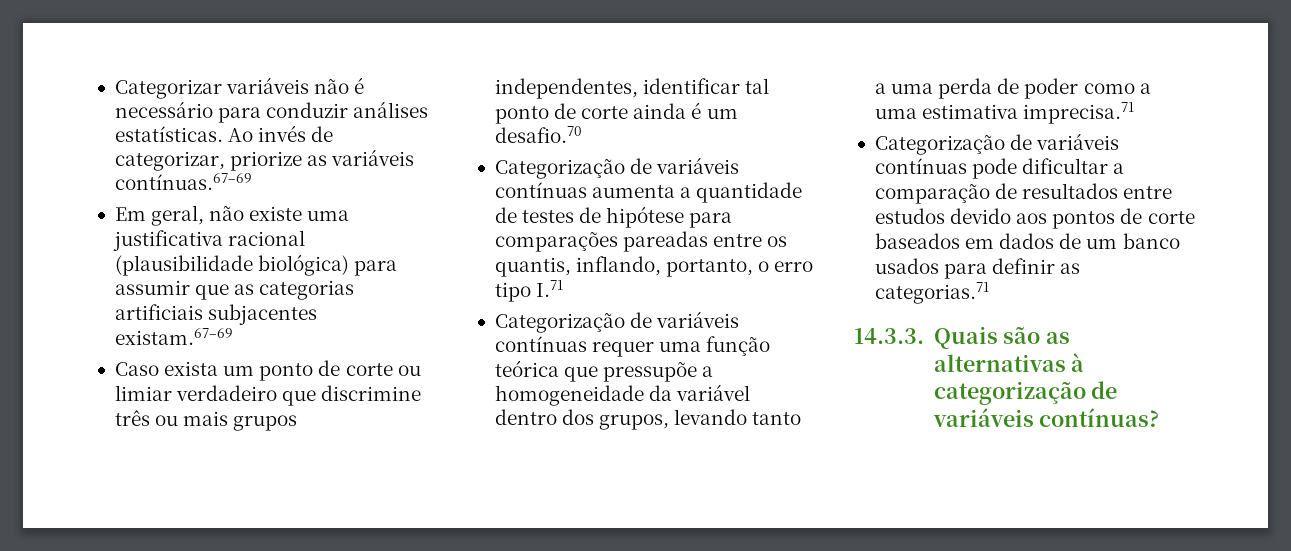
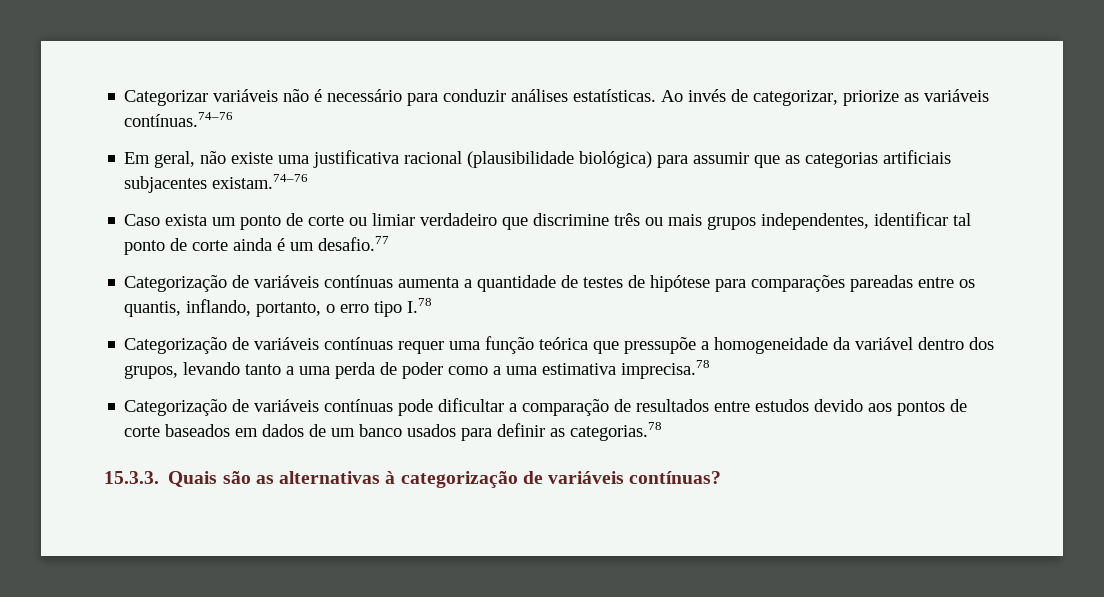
- Ao invés de categorizar, priorize as variáveis contínuas.67–69
+ Ao invés de categorizar, priorize as variáveis contínuas.74–76
- Em geral, não existe uma justificativa racional (plausibilidade biológica) para assumir que as categorias artificiais subjacentes existam.67–69
+ Em geral, não existe uma justificativa racional (plausibilidade biológica) para assumir que as categorias artificiais subjacentes existam.74–76
- Caso exista um ponto de corte ou limiar verdadeiro que discrimine três ou mais grupos independentes, identificar tal ponto de corte ainda é um desafio.70
+ Caso exista um ponto de corte ou limiar verdadeiro que discrimine três ou mais grupos independentes, identificar tal ponto de corte ainda é um desafio.77
- Categorização de variáveis contínuas aumenta a quantidade de testes de hipótese para comparações pareadas entre os quantis, inflando, portanto, o erro tipo I.71
+ Categorização de variáveis contínuas aumenta a quantidade de testes de hipótese para comparações pareadas entre os quantis, inflando, portanto, o erro tipo I.78
- Categorização de variáveis contínuas requer uma função teórica que pressupõe a homogeneidade da variável dentro dos grupos, levando tanto a uma perda de poder como a uma estimativa imprecisa.71
+ Categorização de variáveis contínuas requer uma função teórica que pressupõe a homogeneidade da variável dentro dos grupos, levando tanto a uma perda de poder como a uma estimativa imprecisa.78
- Categorização de variáveis contínuas pode dificultar a comparação de resultados entre estudos devido aos pontos de corte baseados em dados de um banco usados para definir as categorias.71
- 14.3.3. Quais são as alternativas à categorização de variáveis contínuas?
+ Categorização de variáveis contínuas pode dificultar a comparação de resultados entre estudos devido aos pontos de corte baseados em dados de um banco usados para definir as categorias.78
+ 15.3.3. Quais são as alternativas à categorização de variáveis contínuas?

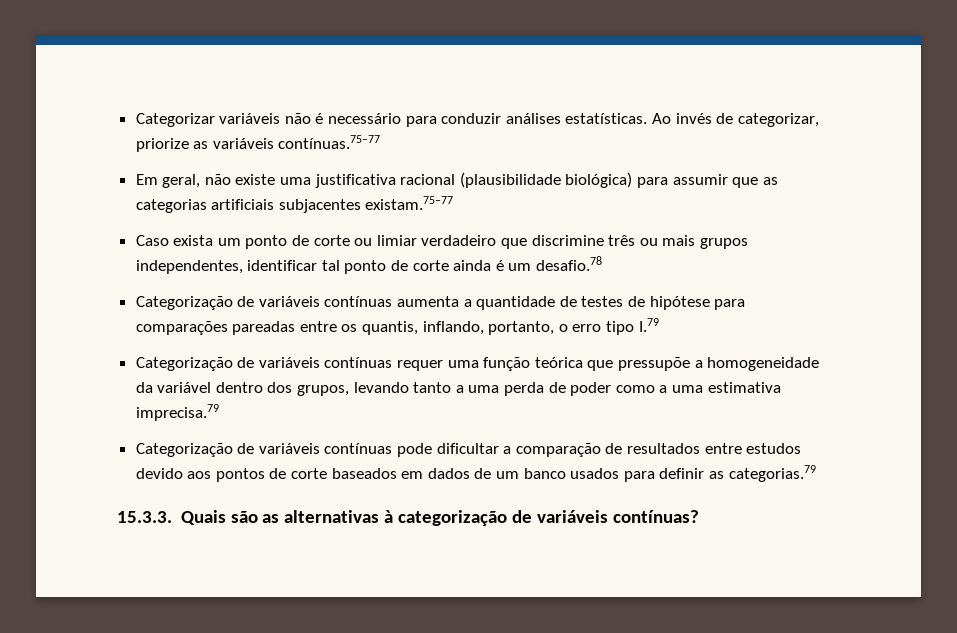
- Ao invés de categorizar, priorize as variáveis contínuas.74–76
+ Ao invés de categorizar, priorize as variáveis contínuas.75–77
- Em geral, não existe uma justificativa racional (plausibilidade biológica) para assumir que as categorias artificiais subjacentes existam.74–76
+ Em geral, não existe uma justificativa racional (plausibilidade biológica) para assumir que as categorias artificiais subjacentes existam.75–77
- Caso exista um ponto de corte ou limiar verdadeiro que discrimine três ou mais grupos independentes, identificar tal ponto de corte ainda é um desafio.77
+ Caso exista um ponto de corte ou limiar verdadeiro que discrimine três ou mais grupos independentes, identificar tal ponto de corte ainda é um desafio.78
- Categorização de variáveis contínuas aumenta a quantidade de testes de hipótese para comparações pareadas entre os quantis, inflando, portanto, o erro tipo I.78
+ Categorização de variáveis contínuas aumenta a quantidade de testes de hipótese para comparações pareadas entre os quantis, inflando, portanto, o erro tipo I.79
- Categorização de variáveis contínuas requer uma função teórica que pressupõe a homogeneidade da variável dentro dos grupos, levando tanto a uma perda de poder como a uma estimativa imprecisa.78
+ Categorização de variáveis contínuas requer uma função teórica que pressupõe a homogeneidade da variável dentro dos grupos, levando tanto a uma perda de poder como a uma estimativa imprecisa.79
- Categorização de variáveis contínuas pode dificultar a comparação de resultados entre estudos devido aos pontos de corte baseados em dados de um banco usados para definir as categorias.78
+ Categorização de variáveis contínuas pode dificultar a comparação de resultados entre estudos devido aos pontos de corte baseados em dados de um banco usados para definir as categorias.79

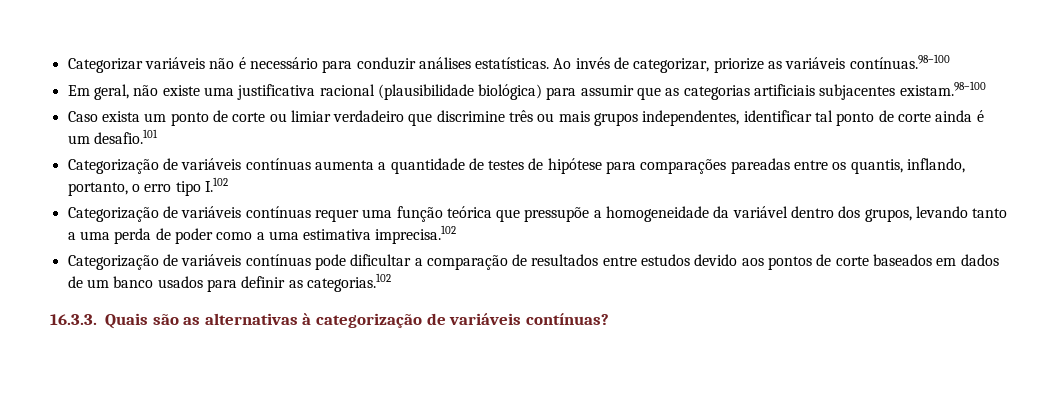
- Ao invés de categorizar, priorize as variáveis contínuas.75–77
+ Ao invés de categorizar, priorize as variáveis contínuas.98–100
- Em geral, não existe uma justificativa racional (plausibilidade biológica) para assumir que as categorias artificiais subjacentes existam.75–77
+ Em geral, não existe uma justificativa racional (plausibilidade biológica) para assumir que as categorias artificiais subjacentes existam.98–100
- Caso exista um ponto de corte ou limiar verdadeiro que discrimine três ou mais grupos independentes, identificar tal ponto de corte ainda é um desafio.78
+ Caso exista um ponto de corte ou limiar verdadeiro que discrimine três ou mais grupos independentes, identificar tal ponto de corte ainda é um desafio.101
- Categorização de variáveis contínuas aumenta a quantidade de testes de hipótese para comparações pareadas entre os quantis, inflando, portanto, o erro tipo I.79
+ Categorização de variáveis contínuas aumenta a quantidade de testes de hipótese para comparações pareadas entre os quantis, inflando, portanto, o erro tipo I.102
- Categorização de variáveis contínuas requer uma função teórica que pressupõe a homogeneidade da variável dentro dos grupos, levando tanto a uma perda de poder como a uma estimativa imprecisa.79
+ Categorização de variáveis contínuas requer uma função teórica que pressupõe a homogeneidade da variável dentro dos grupos, levando tanto a uma perda de poder como a uma estimativa imprecisa.102
- Categorização de variáveis contínuas pode dificultar a comparação de resultados entre estudos devido aos pontos de corte baseados em dados de um banco usados para definir as categorias.79
- 15.3.3. Quais são as alternativas à categorização de variáveis contínuas?
+ Categorização de variáveis contínuas pode dificultar a comparação de resultados entre estudos devido aos pontos de corte baseados em dados de um banco usados para definir as categorias.102
+ 16.3.3. Quais são as alternativas à categorização de variáveis contínuas?

